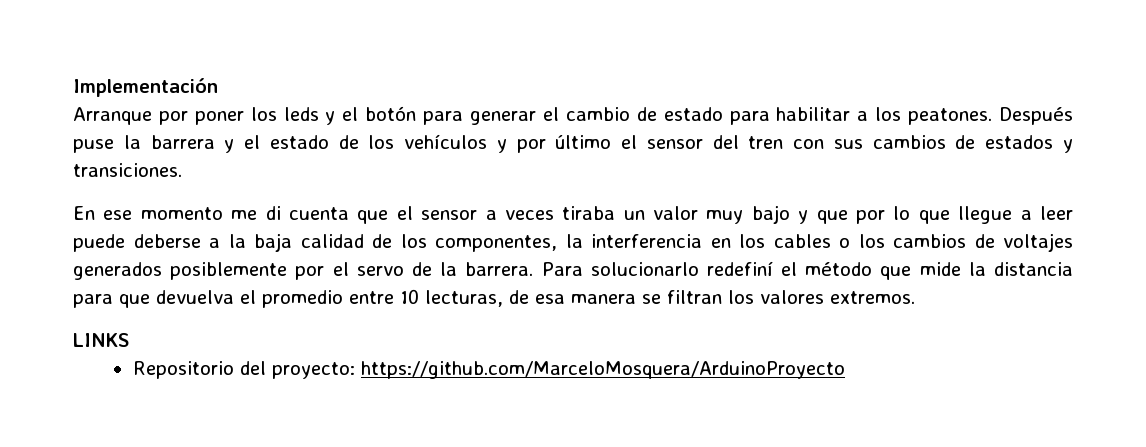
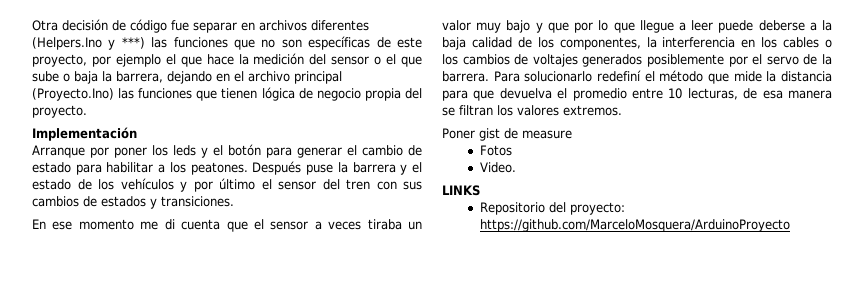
+ Otra decisión de código fue separar en archivos diferentes (Helpers.Ino y ***) las funciones que no son específicas de este proyecto, por ejemplo el que hace la medición del sensor o el que sube o baja la barrera, dejando en el archivo principal (Proyecto.Ino) las funciones que tienen lógica de negocio propia del proyecto.
+ Poner gist de measure
+ Fotos
+ Video.

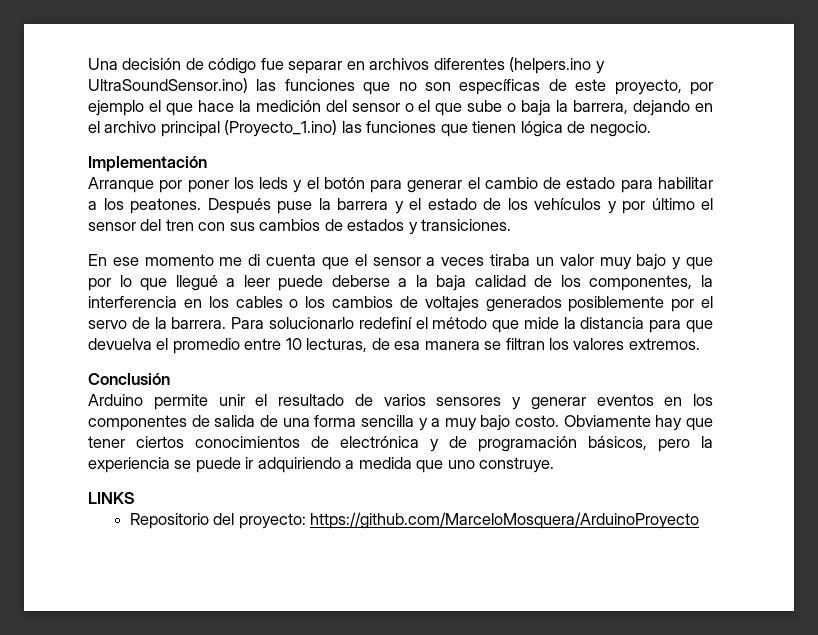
- Otra decisión de código fue separar en archivos diferentes (Helpers.Ino y ***) las funciones que no son específicas de este proyecto, por ejemplo el que hace la medición del sensor o el que sube o baja la barrera, dejando en el archivo principal (Proyecto.Ino) las funciones que tienen lógica de negocio propia del proyecto.
+ Una decisión de código fue separar en archivos diferentes (helpers.ino y UltraSoundSensor.ino) las funciones que no son específicas de este proyecto, por ejemplo el que hace la medición del sensor o el que sube o baja la barrera, dejando en el archivo principal (Proyecto_1.ino) las funciones que tienen lógica de negocio.
- En ese momento me di cuenta que el sensor a veces tiraba un valor muy bajo y que por lo que llegue a leer puede deberse a la baja calidad de los componentes, la interferencia en los cables o los cambios de voltajes generados posiblemente por el servo de la barrera.
+ En ese momento me di cuenta que el sensor a veces tiraba un valor muy bajo y que por lo que llegué a leer puede deberse a la baja calidad de los componentes, la interferencia en los cables o los cambios de voltajes generados posiblemente por el servo de la barrera.
- Poner gist de measure
- Fotos
- Video.
+ Conclusión
+ Arduino permite unir el resultado de varios sensores y generar eventos en los componentes de salida de una forma sencilla y a muy bajo costo. Obviamente hay que tener ciertos conocimientos de electrónica y de programación básicos, pero la experiencia se puede ir adquiriendo a medida que uno construye.

